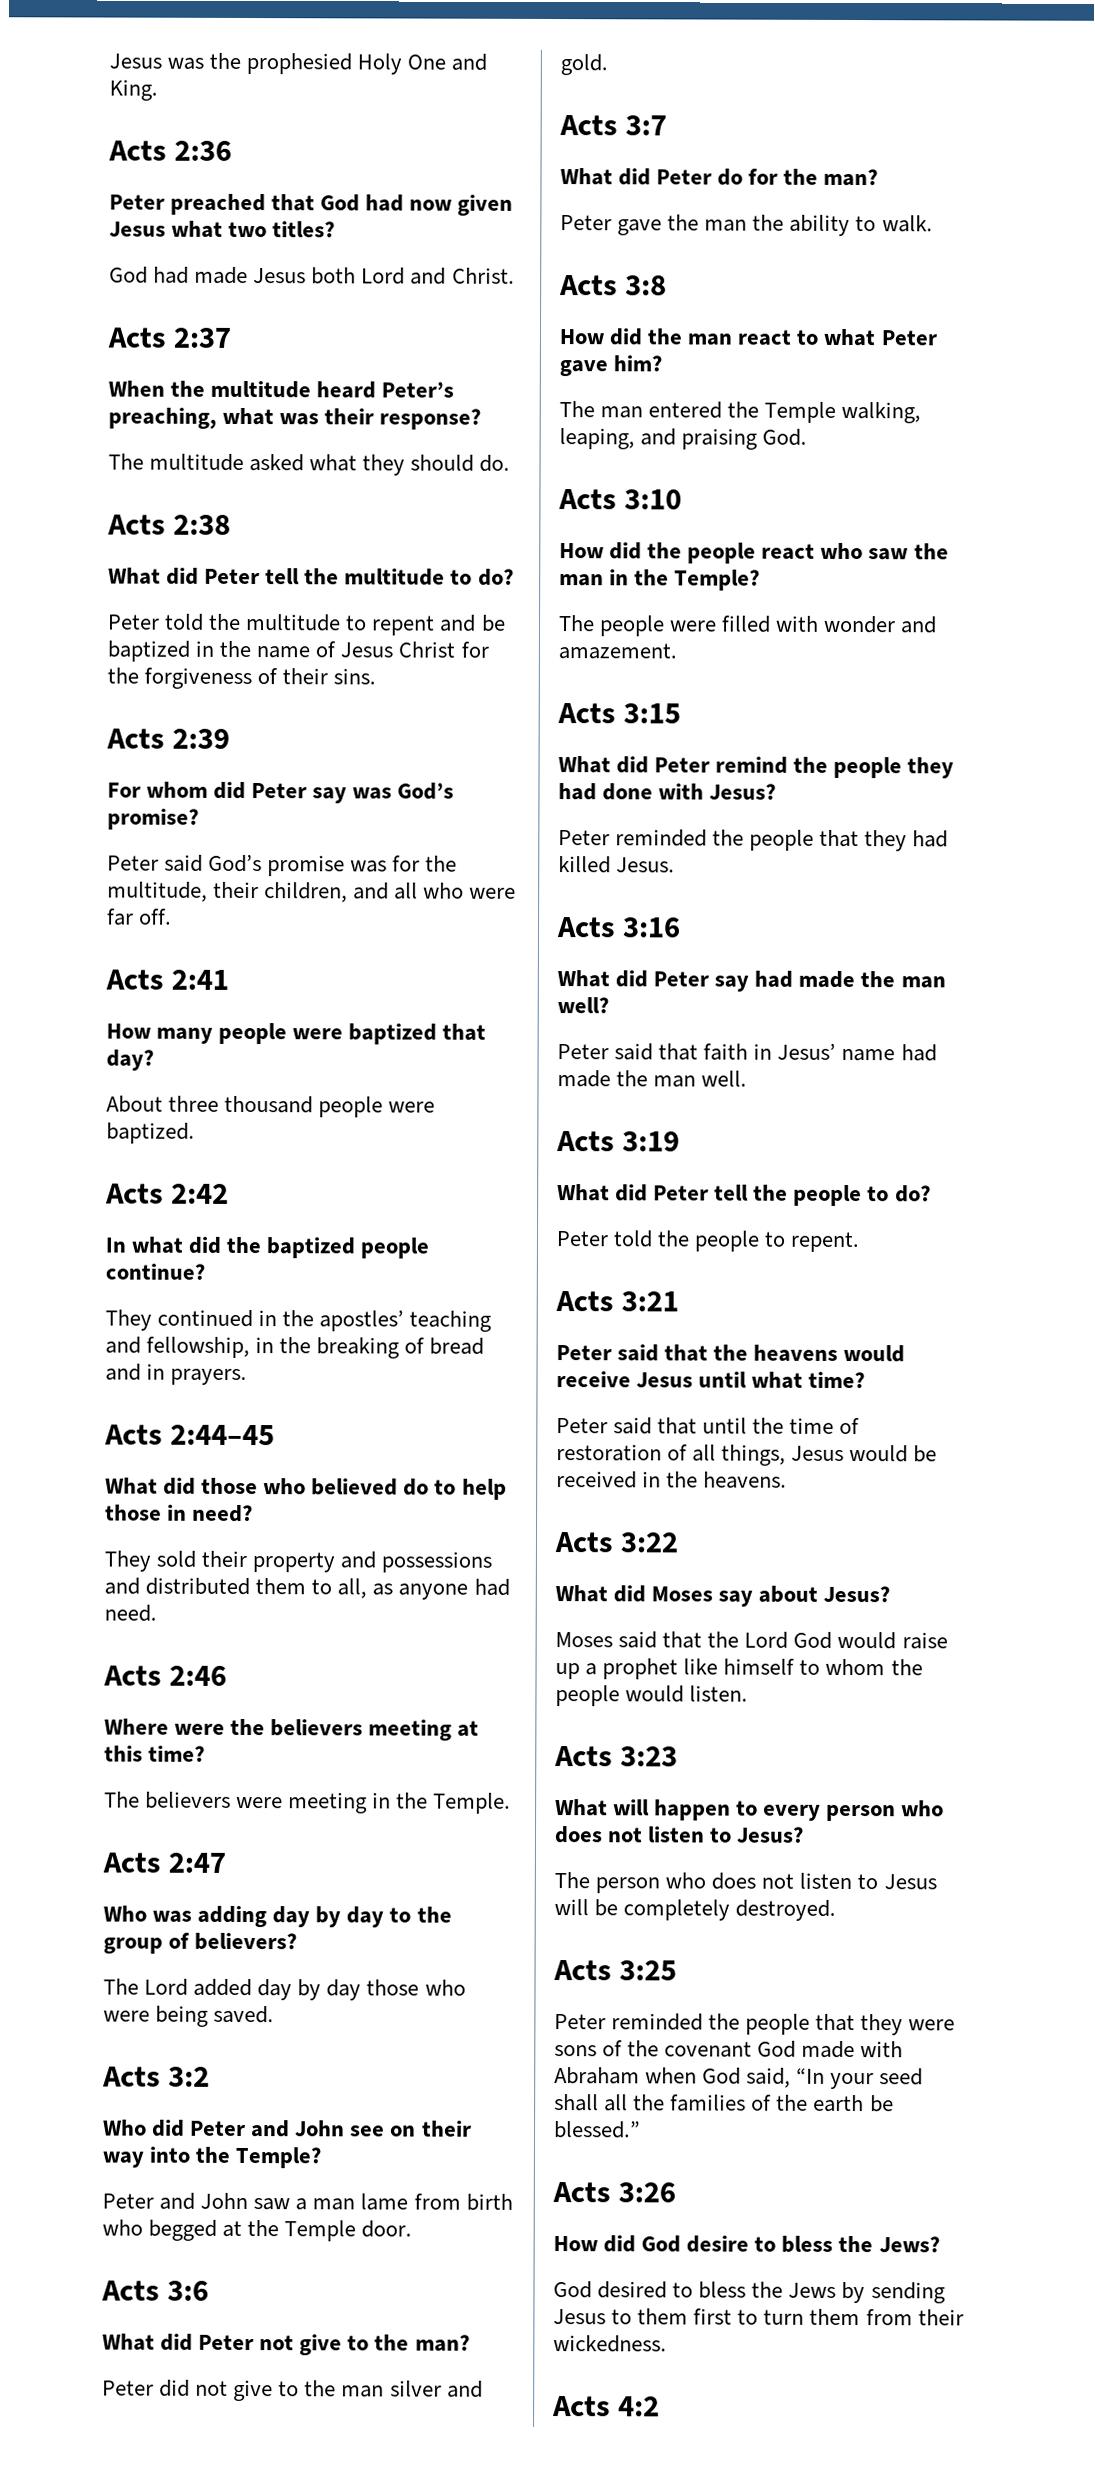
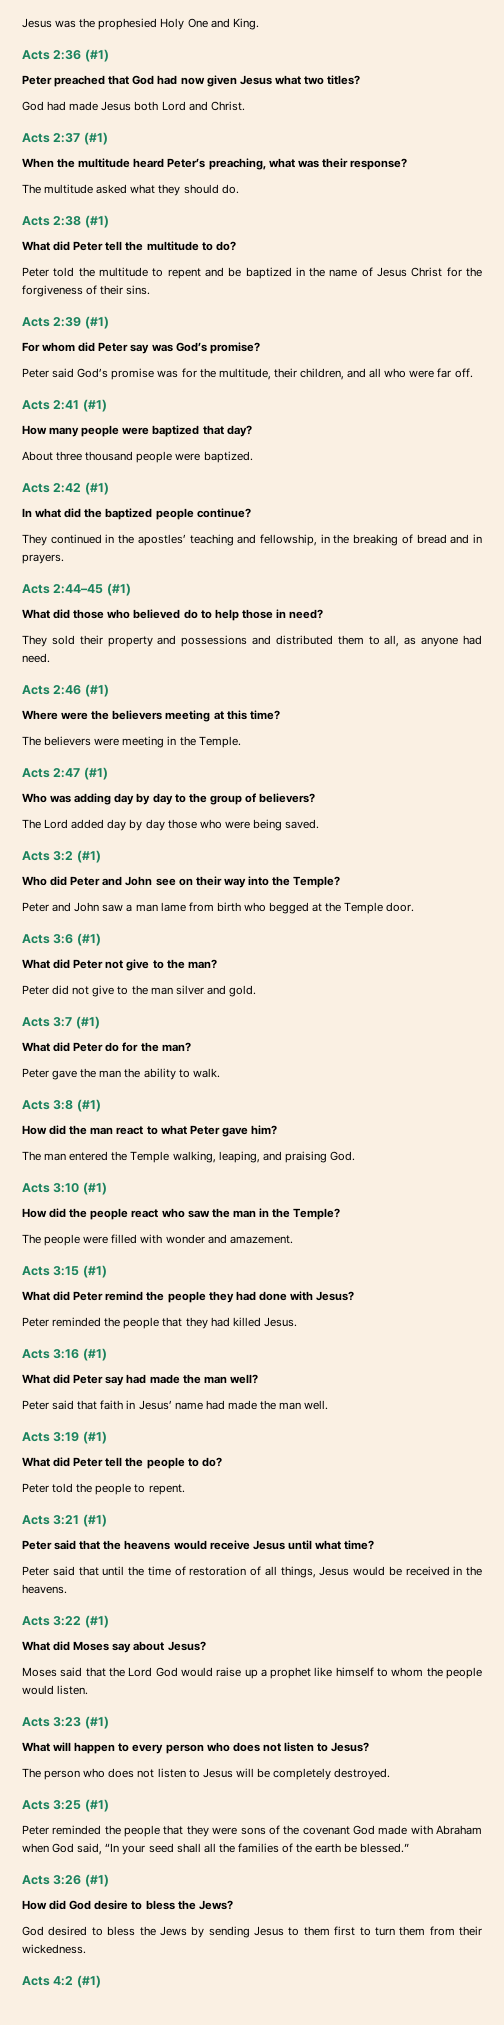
- Acts 2:36
+ Acts 2:36 (#1)
- Acts 2:37
+ Acts 2:37 (#1)
- Acts 2:38
+ Acts 2:38 (#1)
- Acts 2:39
+ Acts 2:39 (#1)
- Acts 2:41
+ Acts 2:41 (#1)
- Acts 2:42
+ Acts 2:42 (#1)
- Acts 2:44–45
+ Acts 2:44–45 (#1)
- Acts 2:46
+ Acts 2:46 (#1)
- Acts 2:47
+ Acts 2:47 (#1)
- Acts 3:2
+ Acts 3:2 (#1)
- Acts 3:6
+ Acts 3:6 (#1)
- Acts 3:7
+ Acts 3:7 (#1)
- Acts 3:8
+ Acts 3:8 (#1)
- Acts 3:10
+ Acts 3:10 (#1)
- Acts 3:15
+ Acts 3:15 (#1)
- Acts 3:16
+ Acts 3:16 (#1)
- Acts 3:19
+ Acts 3:19 (#1)
- Acts 3:21
+ Acts 3:21 (#1)
- Acts 3:22
+ Acts 3:22 (#1)
- Acts 3:23
+ Acts 3:23 (#1)
- Acts 3:25
+ Acts 3:25 (#1)
- Acts 3:26
+ Acts 3:26 (#1)
- Acts 4:2
+ Acts 4:2 (#1)

